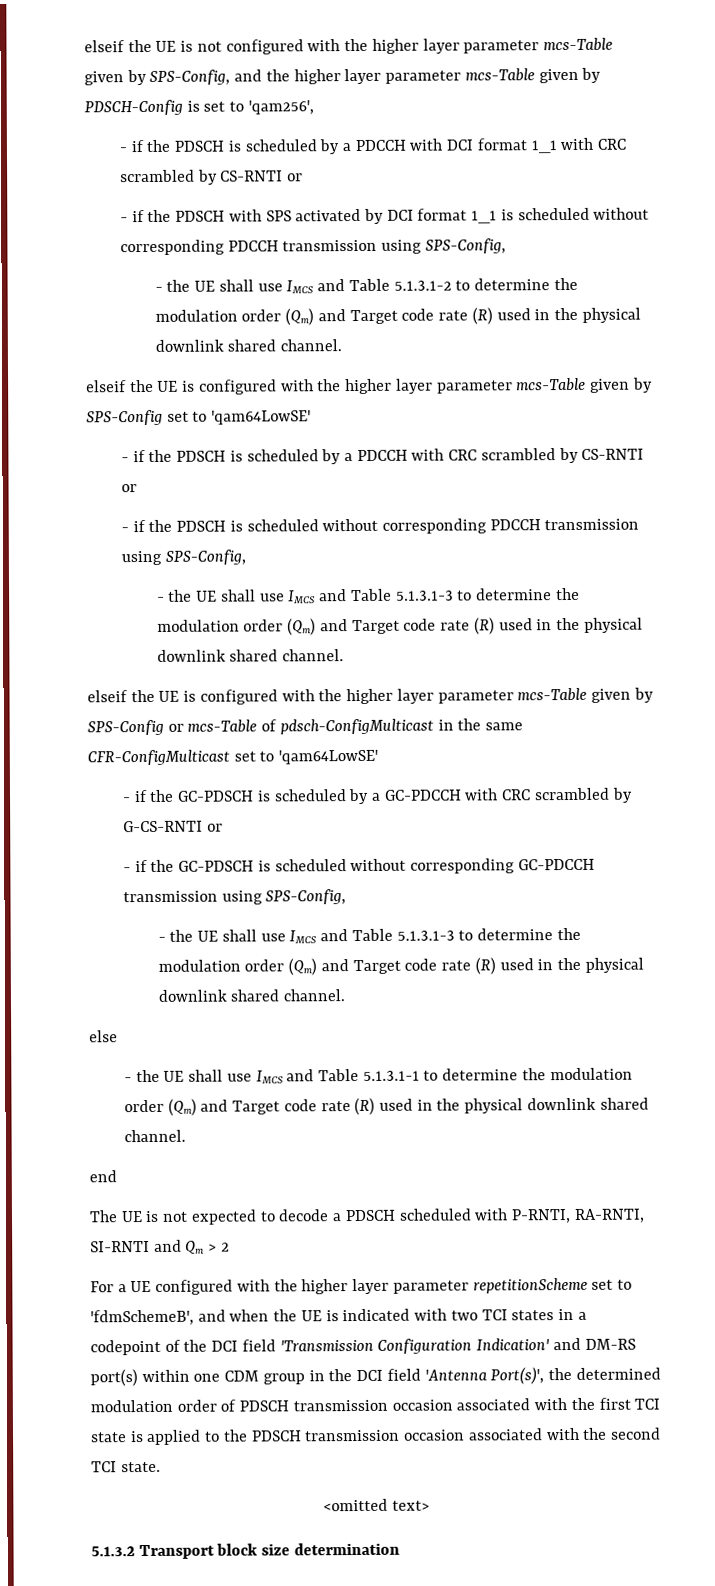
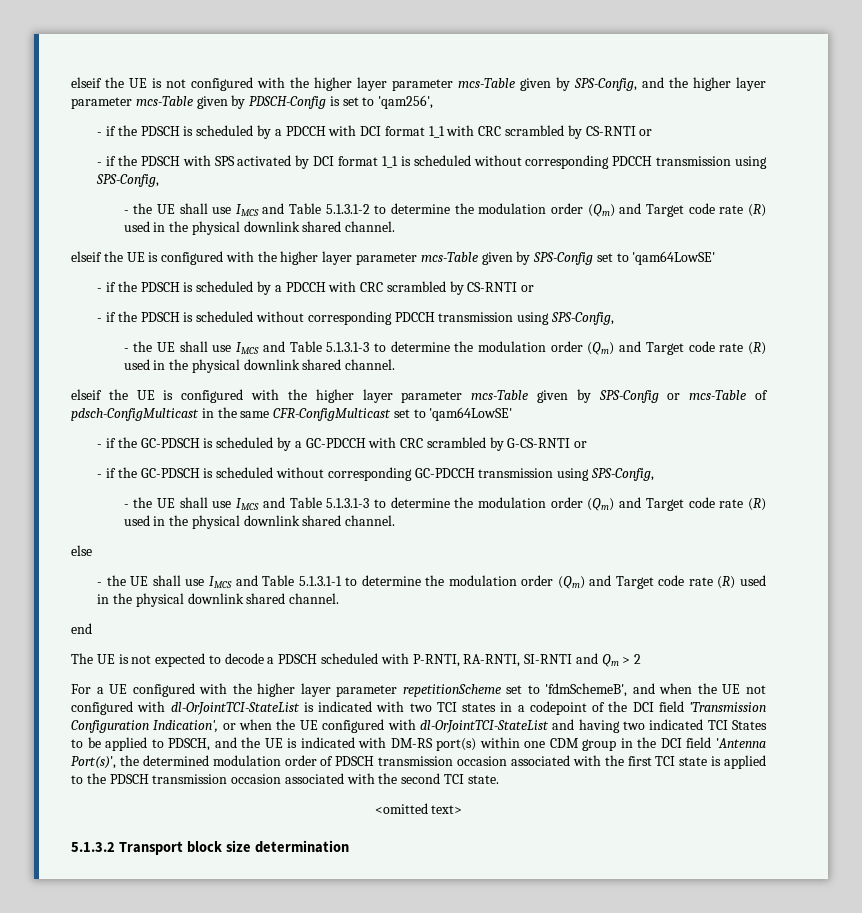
- For a UE configured with the higher layer parameter repetitionScheme set to 'fdmSchemeB', and when the UE is indicated with two TCI states in a codepoint of the DCI field 'Transmission Configuration Indication' and DM-RS port(s) within one CDM group in the DCI field 'Antenna Port(s)', the determined modulation order of PDSCH transmission occasion associated with the first TCI state is applied to the PDSCH transmission occasion associated with the second TCI state.
+ For a UE configured with the higher layer parameter repetitionScheme set to 'fdmSchemeB', and when the UE not configured with dl-OrJointTCI-StateList is indicated with two TCI states in a codepoint of the DCI field 'Transmission Configuration Indication', or when the UE configured with dl-OrJointTCI-StateList and having two indicated TCI States to be applied to PDSCH, and the UE is indicated with DM-RS port(s) within one CDM group in the DCI field 'Antenna Port(s)', the determined modulation order of PDSCH transmission occasion associated with the first TCI state is applied to the PDSCH transmission occasion associated with the second TCI state.

